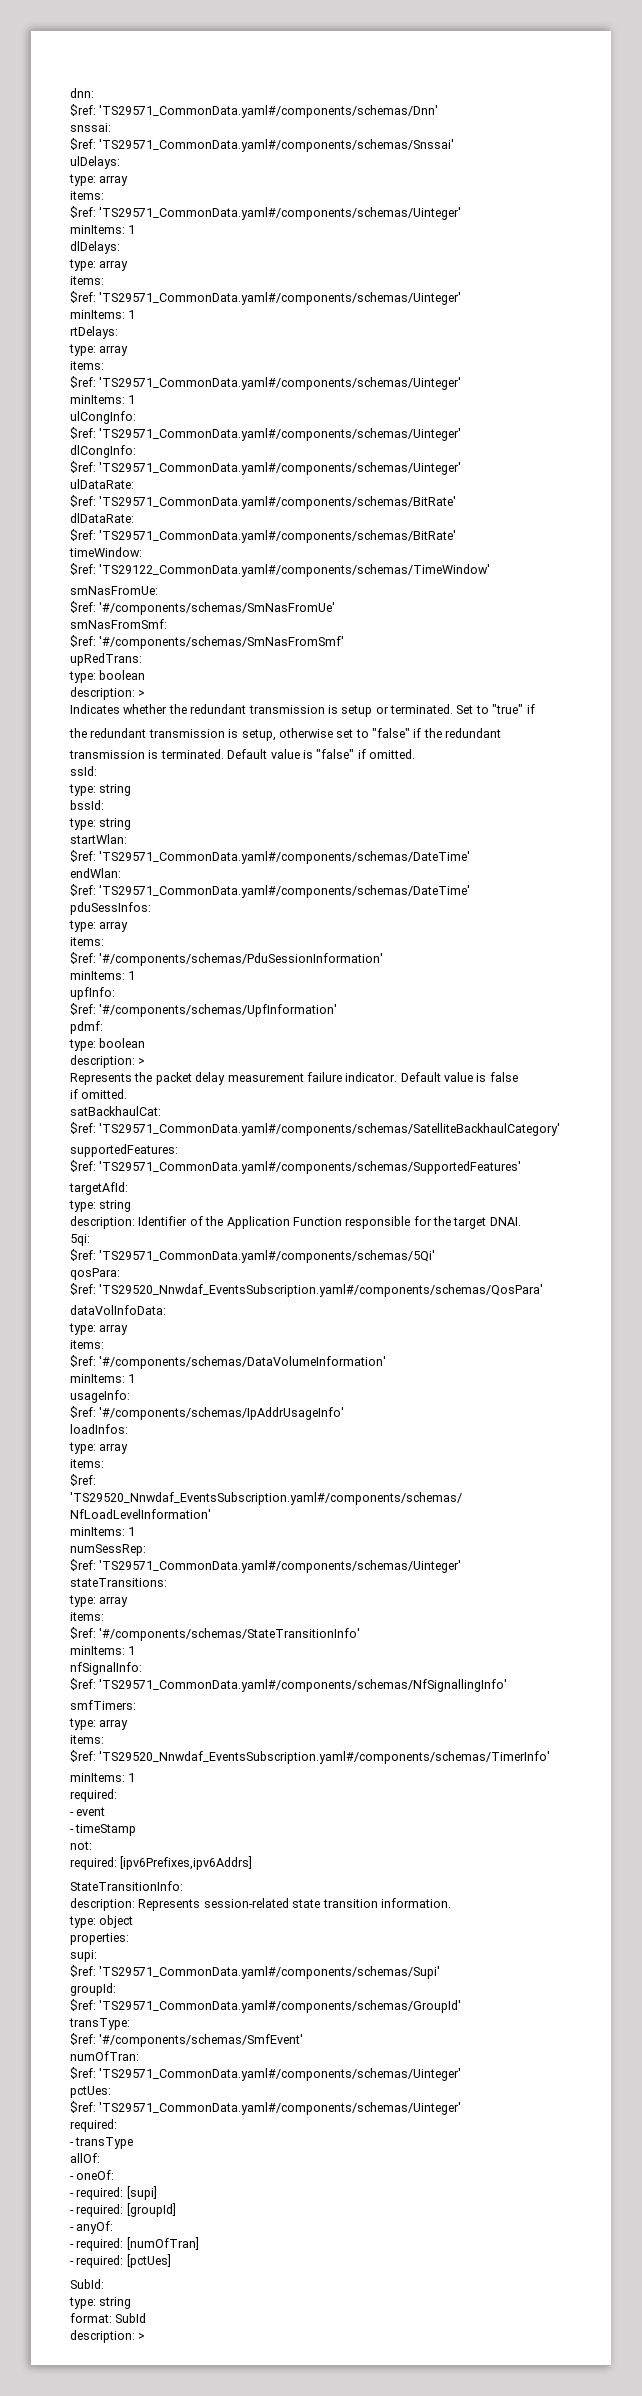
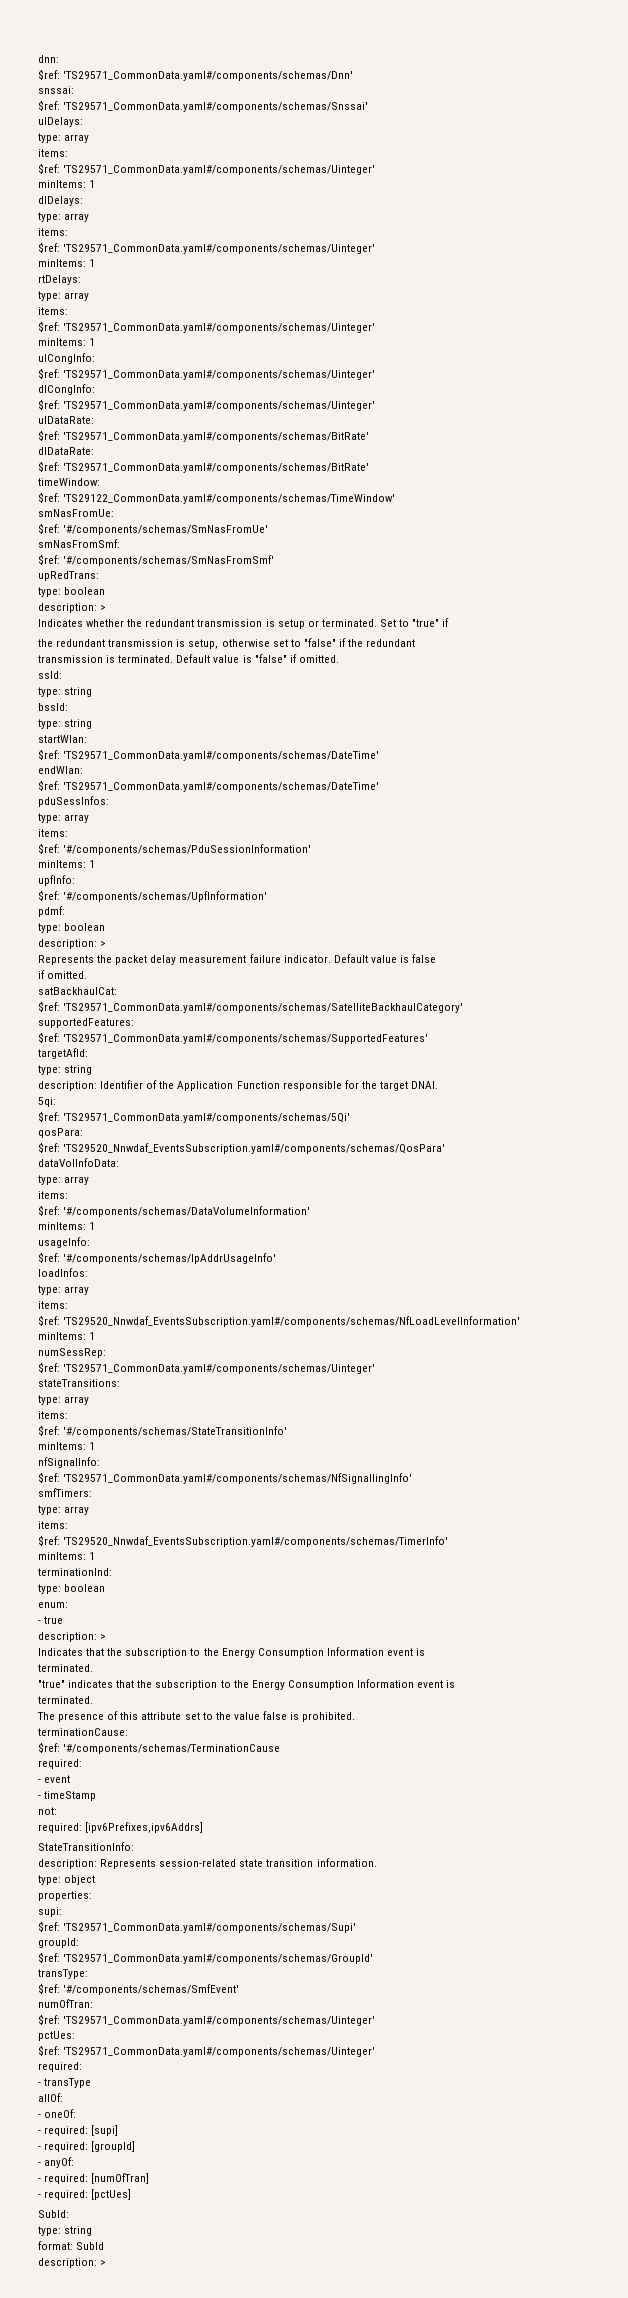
+ terminationInd:
+ type: boolean
+ enum:
+ - true
+ description: >
+ Indicates that the subscription to the Energy Consumption Information event is
+ terminated.
+ "true" indicates that the subscription to the Energy Consumption Information event is
+ terminated.
+ The presence of this attribute set to the value false is prohibited.
+ terminationCause:
+ $ref: '#/components/schemas/TerminationCause

